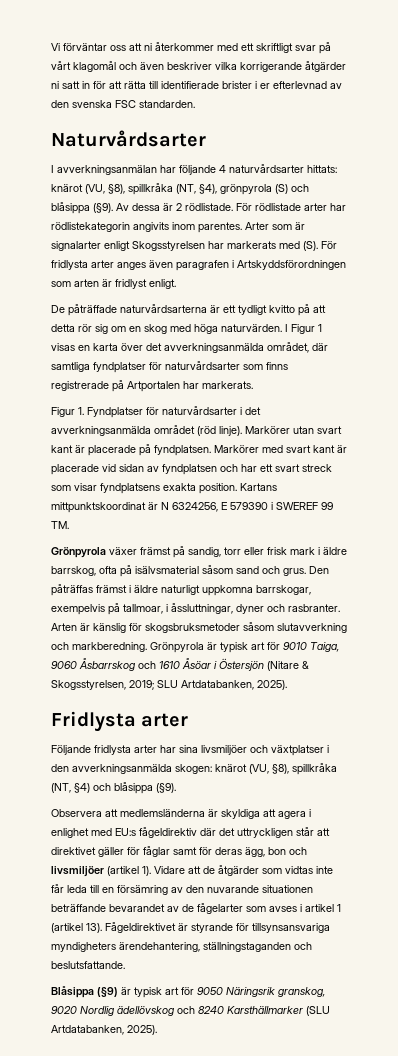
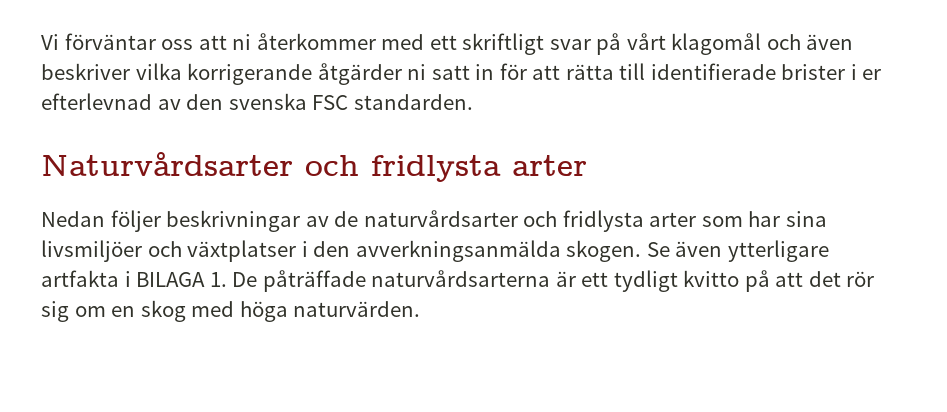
- Naturvårdsarter
- I avverkningsanmälan har följande 4 naturvårdsarter hittats: knärot (VU, §8), spillkråka (NT, §4), grönpyrola (S) och blåsippa (§9). Av dessa är 2 rödlistade. För rödlistade arter har rödlistekategorin angivits inom parentes. Arter som är signalarter enligt Skogsstyrelsen har markerats med (S). För fridlysta arter anges även paragrafen i Artskyddsförordningen som arten är fridlyst enligt.
- De påträffade naturvårdsarterna är ett tydligt kvitto på att detta rör sig om en skog med höga naturvärden. I Figur 1 visas en karta över det avverkningsanmälda området, där samtliga fyndplatser för naturvårdsarter som finns registrerade på Artportalen har markerats.
- Figur 1. Fyndplatser för naturvårdsarter i det avverkningsanmälda området (röd linje). Markörer utan svart kant är placerade på fyndplatsen. Markörer med svart kant är placerade vid sidan av fyndplatsen och har ett svart streck som visar fyndplatsens exakta position. Kartans mittpunktskoordinat är N 6324256, E 579390 i SWEREF 99 TM.
- Grönpyrola växer främst på sandig, torr eller frisk mark i äldre barrskog, ofta på isälvsmaterial såsom sand och grus. Den påträffas främst i äldre naturligt uppkomna barrskogar, exempelvis på tallmoar, i åssluttningar, dyner och rasbranter. Arten är känslig för skogsbruksmetoder såsom slutavverkning och markberedning. Grönpyrola är typisk art för 9010 Taiga, 9060 Åsbarrskog och 1610 Åsöar i Östersjön (Nitare & Skogsstyrelsen, 2019; SLU Artdatabanken, 2025).
- Fridlysta arter
- Följande fridlysta arter har sina livsmiljöer och växtplatser i den avverkningsanmälda skogen: knärot (VU, §8), spillkråka (NT, §4) och blåsippa (§9).
- Observera att medlemsländerna är skyldiga att agera i enlighet med EU:s fågeldirektiv där det uttryckligen står att direktivet gäller för fåglar samt för deras ägg, bon och livsmiljöer (artikel 1). Vidare att de åtgärder som vidtas inte får leda till en försämring av den nuvarande situationen beträffande bevarandet av de fågelarter som avses i artikel 1 (artikel 13). Fågeldirektivet är styrande för tillsynsansvariga myndigheters ärendehantering, ställningstaganden och beslutsfattande.
- Blåsippa (§9) är typisk art för 9050 Näringsrik granskog, 9020 Nordlig ädellövskog och 8240 Karsthällmarker (SLU Artdatabanken, 2025).
+ Naturvårdsarter och fridlysta arter
+ Nedan följer beskrivningar av de naturvårdsarter och fridlysta arter som har sina livsmiljöer och växtplatser i den avverkningsanmälda skogen. Se även ytterligare artfakta i BILAGA 1. De påträffade naturvårdsarterna är ett tydligt kvitto på att det rör sig om en skog med höga naturvärden.

